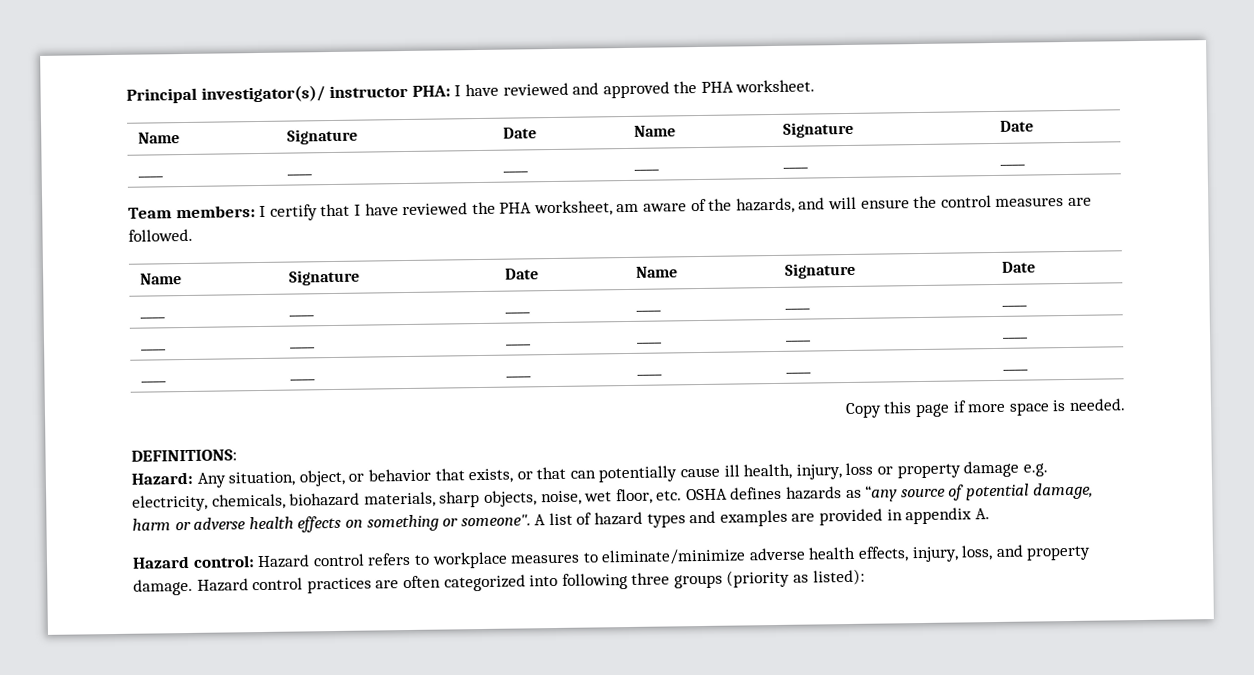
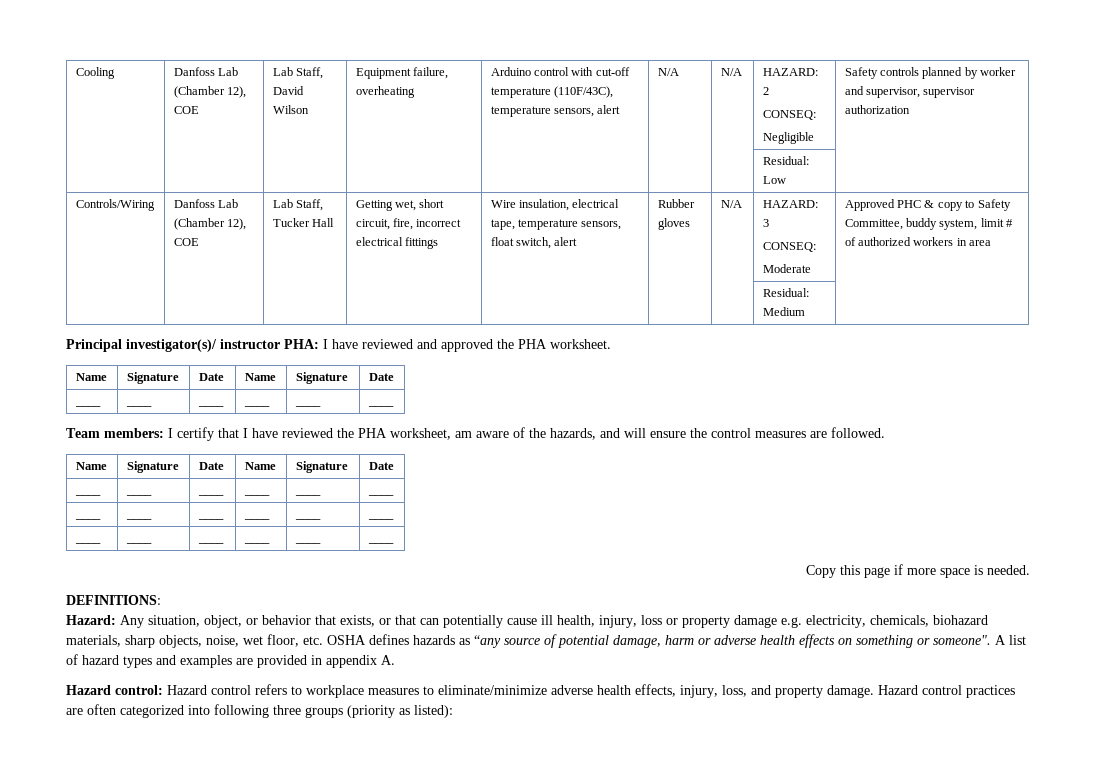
+ Cooling | Danfoss Lab (Chamber 12), COE | Lab Staff, David Wilson | Equipment failure, overheating | Arduino control with cut-off temperature (110F/43C), temperature sensors, alert | N/A | N/A | HAZARD: 2
+ CONSEQ:
+ Negligible | Safety controls planned by worker and supervisor, supervisor authorization
+ | | | | | | | Residual: Low |
+ Controls/Wiring | Danfoss Lab (Chamber 12), COE | Lab Staff, Tucker Hall | Getting wet, short circuit, fire, incorrect electrical fittings | Wire insulation, electrical tape, temperature sensors, float switch, alert | Rubber gloves | N/A | HAZARD: 3
+ CONSEQ:
+ Moderate | Approved PHC & copy to Safety Committee, buddy system, limit # of authorized workers in area
+ | | | | | | | Residual: Medium |

